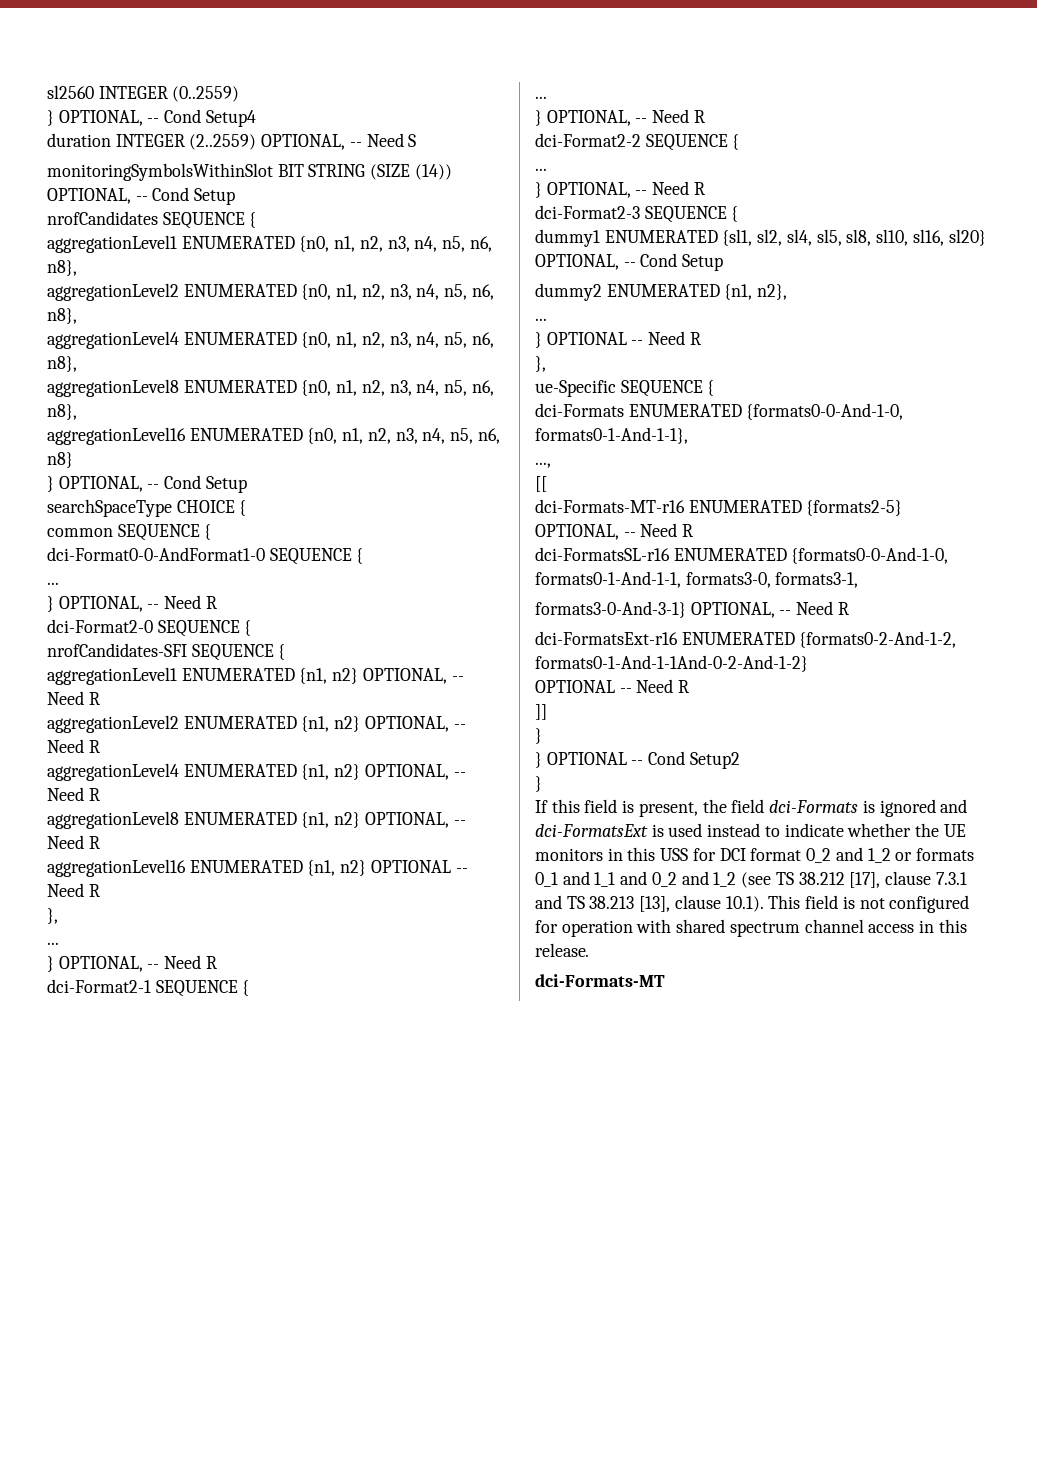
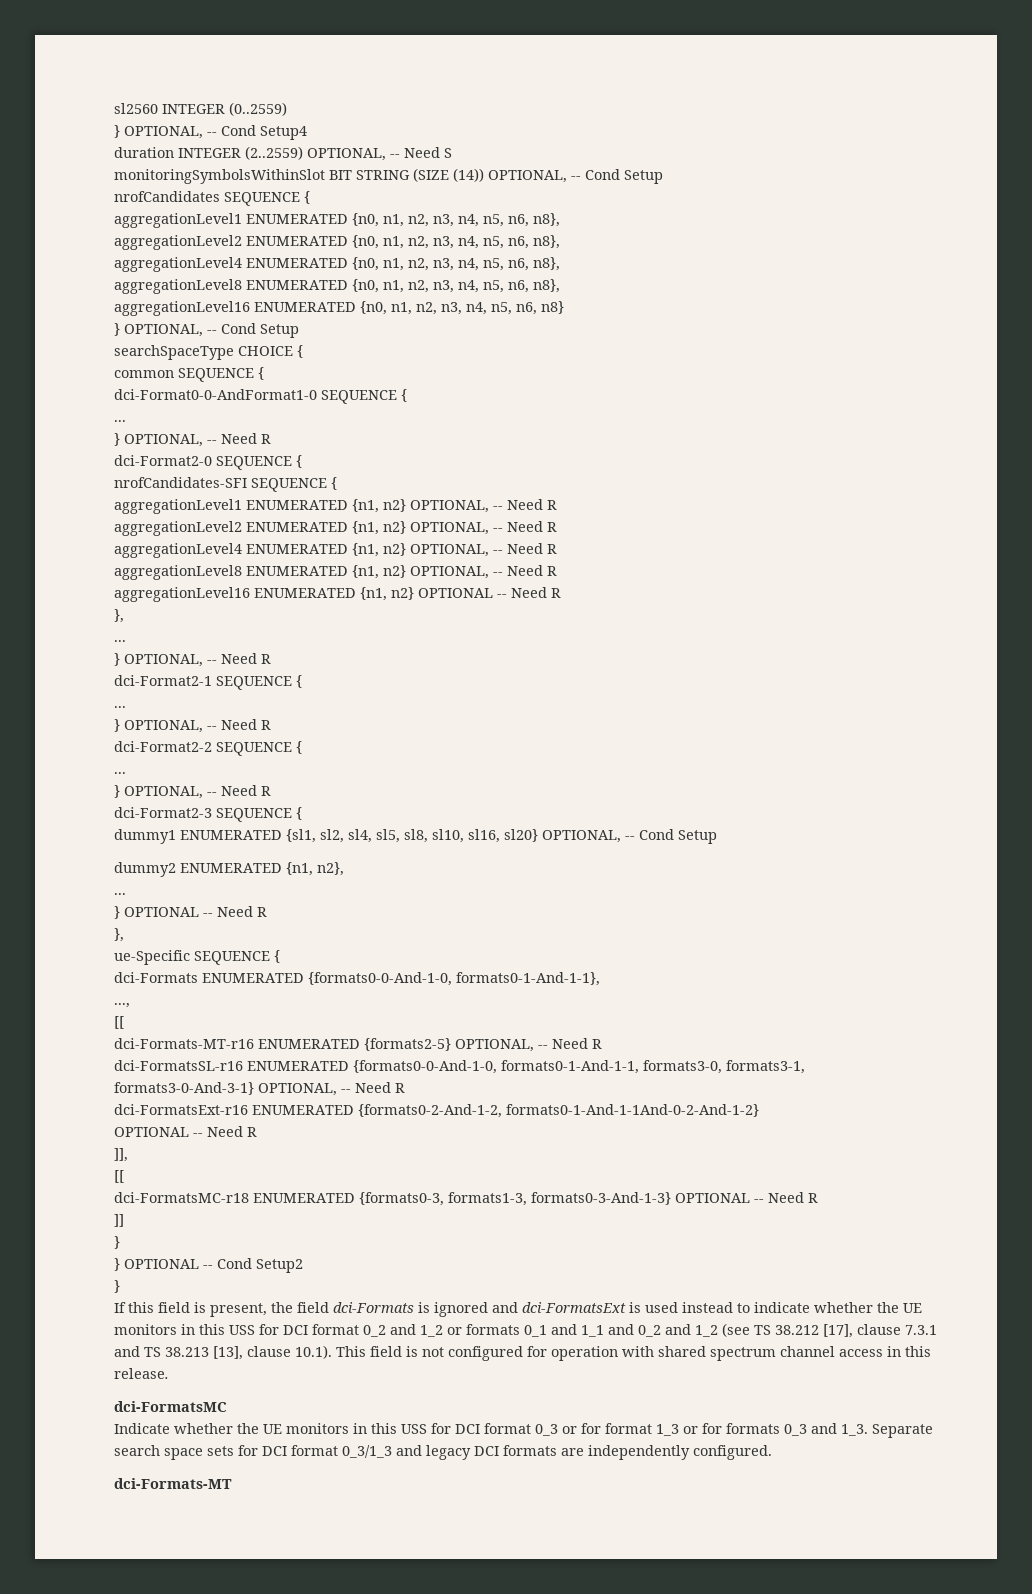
+ ]],
+ [[
+ dci-FormatsMC-r18 ENUMERATED {formats0-3, formats1-3, formats0-3-And-1-3} OPTIONAL -- Need R
+ dci-FormatsMC
+ Indicate whether the UE monitors in this USS for DCI format 0_3 or for format 1_3 or for formats 0_3 and 1_3. Separate search space sets for DCI format 0_3/1_3 and legacy DCI formats are independently configured.

